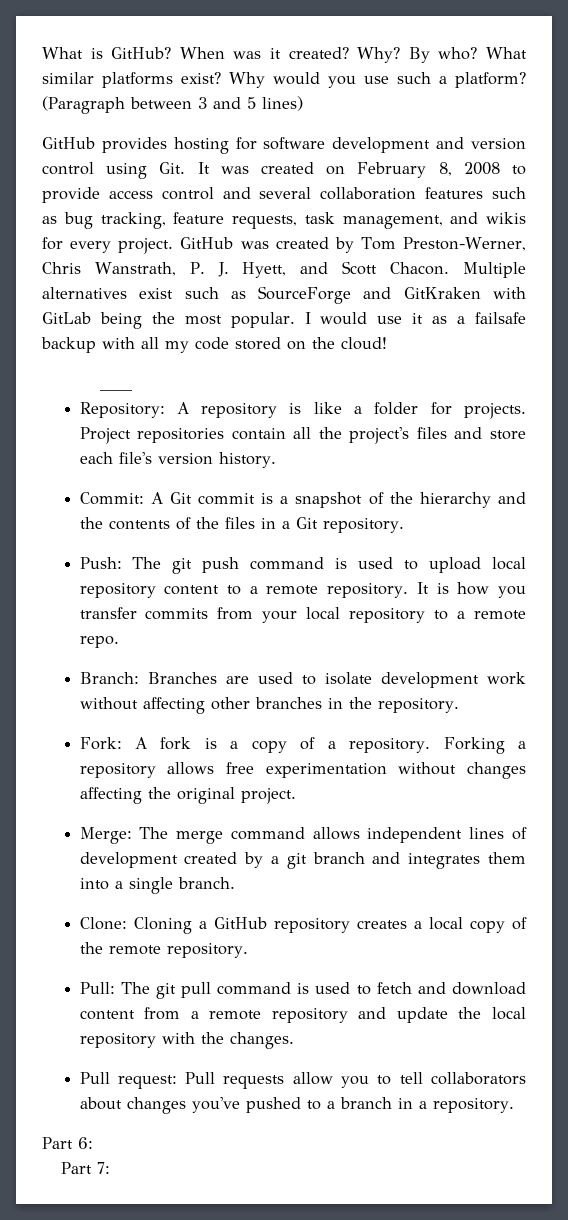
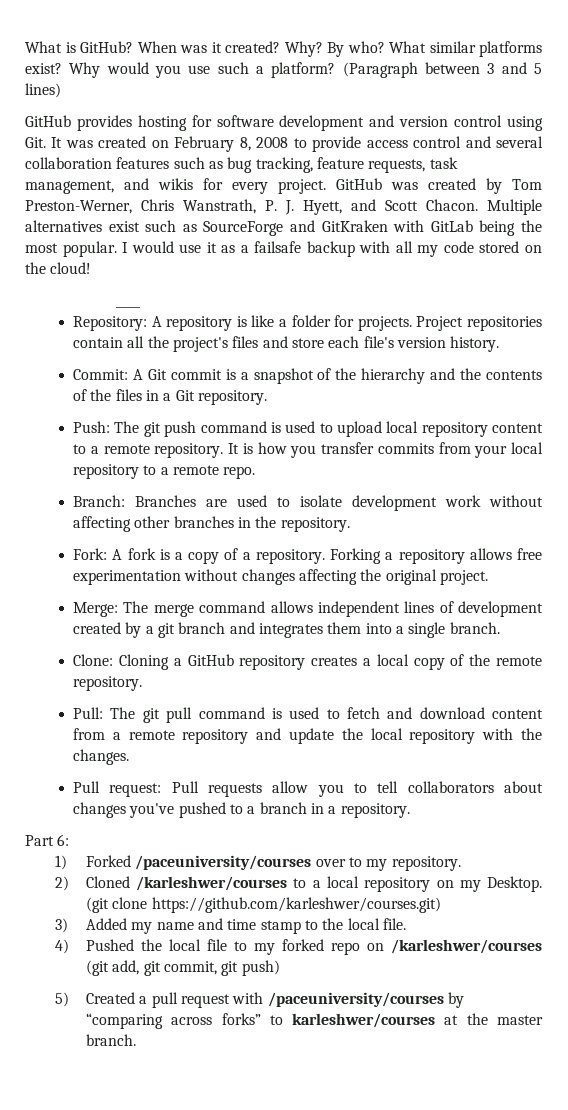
- Part 7:
+ 1) Forked /paceuniversity/courses over to my repository.
+ 2) Cloned /karleshwer/courses to a local repository on my Desktop. (git clone https://github.com/karleshwer/courses.git)
+ 3) Added my name and time stamp to the local file.
+ 4) Pushed the local file to my forked repo on /karleshwer/courses (git add, git commit, git push)
+ 5) Created a pull request with /paceuniversity/courses by “comparing across forks” to karleshwer/courses at the master branch.

